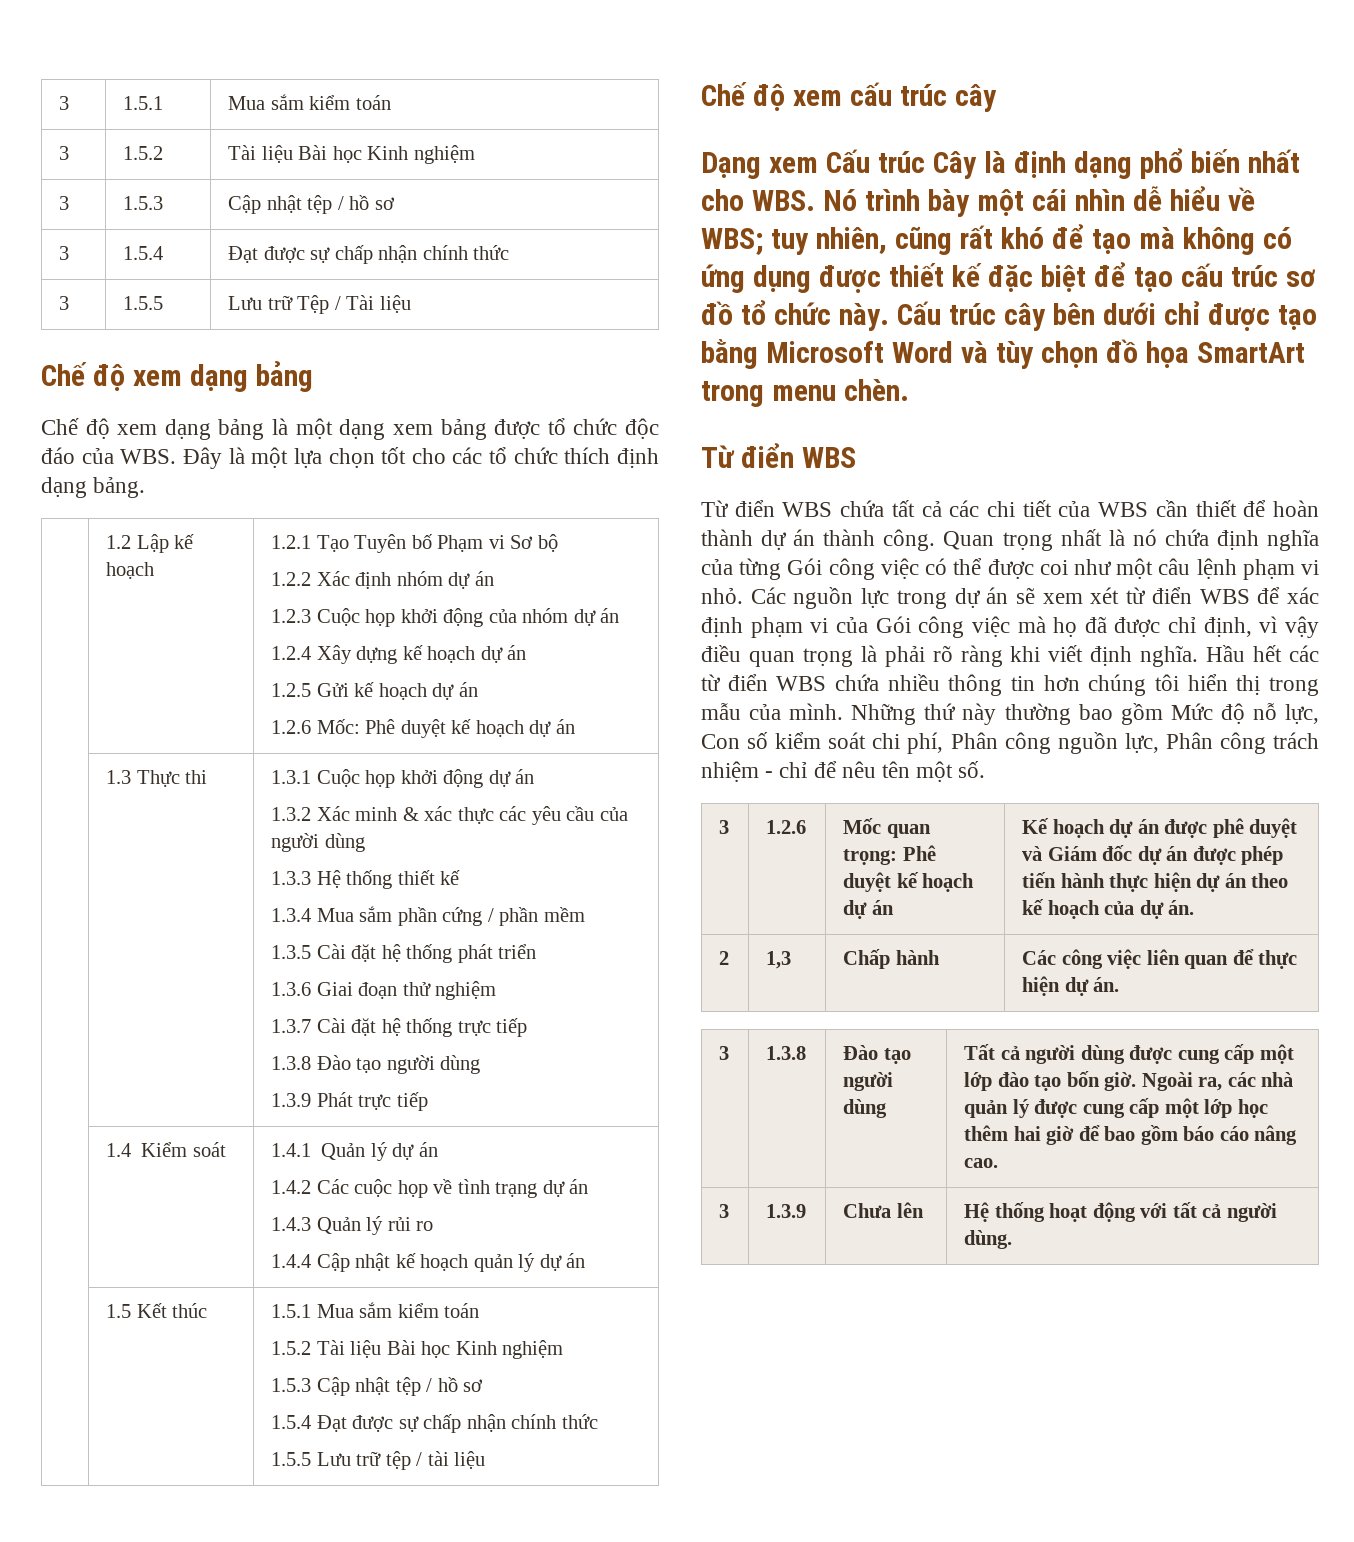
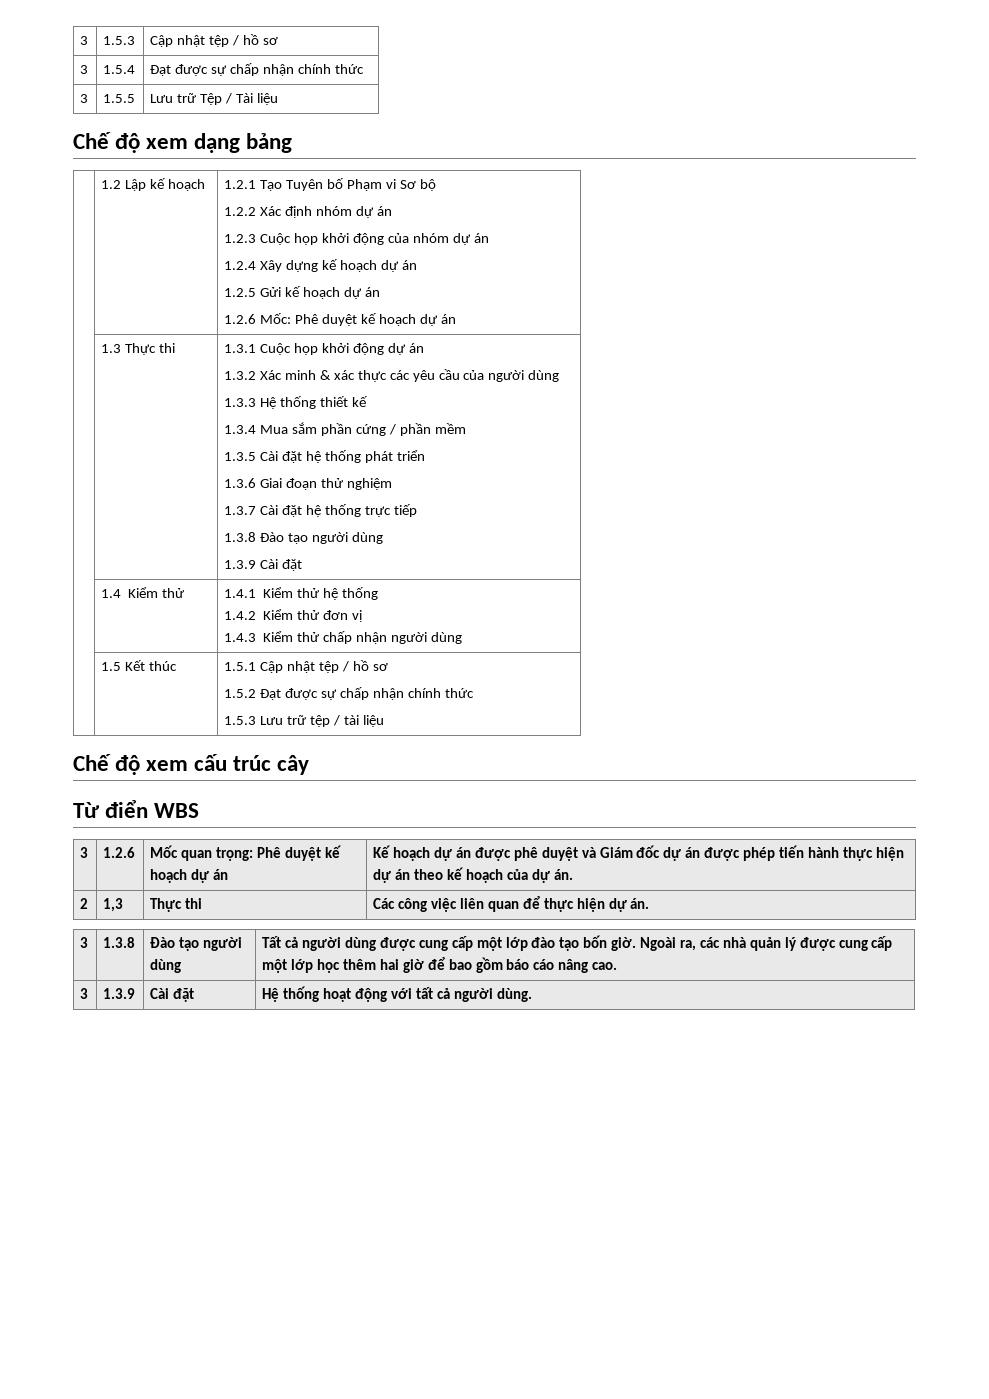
- 3 | 1.5.1 | Mua sắm kiểm toán
- 3 | 1.5.2 | Tài liệu Bài học Kinh nghiệm
- Chế độ xem dạng bảng là một dạng xem bảng được tổ chức độc đáo của WBS. Đây là một lựa chọn tốt cho các tổ chức thích định dạng bảng.
- 1.3.9 Phát trực tiếp
+ 1.3.9 Cài đặt
- | 1.4 Kiểm soát | 1.4.1 Quản lý dự án
- 1.4.2 Các cuộc họp về tình trạng dự án
- 1.4.3 Quản lý rủi ro
- 1.4.4 Cập nhật kế hoạch quản lý dự án
- | 1.5 Kết thúc | 1.5.1 Mua sắm kiểm toán
- 1.5.2 Tài liệu Bài học Kinh nghiệm
- 1.5.3 Cập nhật tệp / hồ sơ
- 1.5.4 Đạt được sự chấp nhận chính thức
- 1.5.5 Lưu trữ tệp / tài liệu
+ | 1.4 Kiểm thử | 1.4.1 Kiểm thử hệ thống
+ 1.4.2 Kiểm thử đơn vị
+ 1.4.3 Kiểm thử chấp nhận người dùng
+ | 1.5 Kết thúc | 1.5.1 Cập nhật tệp / hồ sơ
+ 1.5.2 Đạt được sự chấp nhận chính thức
+ 1.5.3 Lưu trữ tệp / tài liệu
- Dạng xem Cấu trúc Cây là định dạng phổ biến nhất cho WBS. Nó trình bày một cái nhìn dễ hiểu về WBS; tuy nhiên, cũng rất khó để tạo mà không có ứng dụng được thiết kế đặc biệt để tạo cấu trúc sơ đồ tổ chức này. Cấu trúc cây bên dưới chỉ được tạo bằng Microsoft Word và tùy chọn đồ họa SmartArt trong menu chèn.
  Từ điển WBS
- Từ điển WBS chứa tất cả các chi tiết của WBS cần thiết để hoàn thành dự án thành công. Quan trọng nhất là nó chứa định nghĩa của từng Gói công việc có thể được coi như một câu lệnh phạm vi nhỏ. Các nguồn lực trong dự án sẽ xem xét từ điển WBS để xác định phạm vi của Gói công việc mà họ đã được chỉ định, vì vậy điều quan trọng là phải rõ ràng khi viết định nghĩa. Hầu hết các từ điển WBS chứa nhiều thông tin hơn chúng tôi hiển thị trong mẫu của mình. Những thứ này thường bao gồm Mức độ nỗ lực, Con số kiểm soát chi phí, Phân công nguồn lực, Phân công trách nhiệm - chỉ để nêu tên một số.
- 2 | 1,3 | Chấp hành | Các công việc liên quan để thực hiện dự án.
+ 2 | 1,3 | Thực thi | Các công việc liên quan để thực hiện dự án.
- 3 | 1.3.9 | Chưa lên | Hệ thống hoạt động với tất cả người dùng.
+ 3 | 1.3.9 | Cài đặt | Hệ thống hoạt động với tất cả người dùng.

